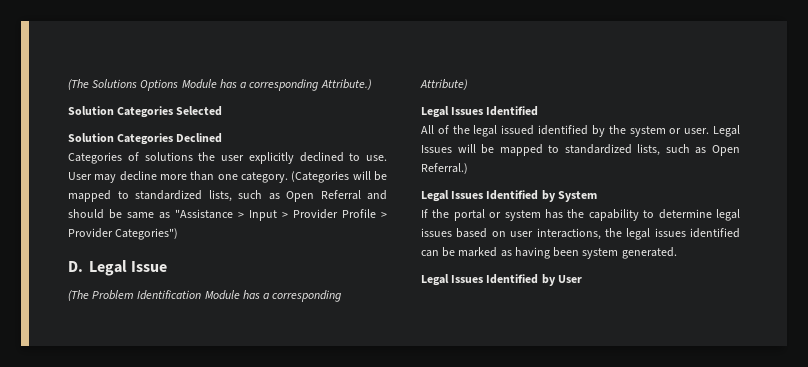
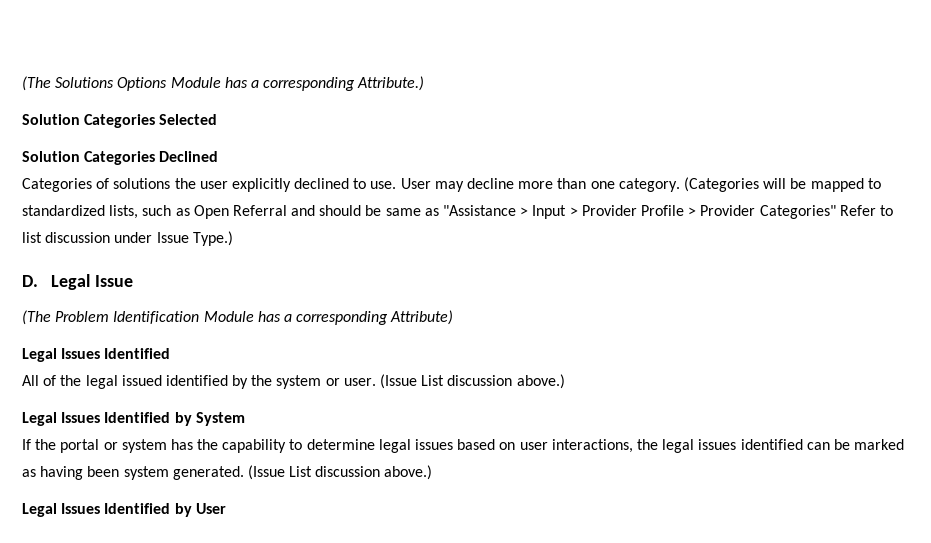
- (Categories will be mapped to standardized lists, such as Open Referral and should be same as "Assistance > Input > Provider Profile > Provider Categories")
+ (Categories will be mapped to standardized lists, such as Open Referral and should be same as "Assistance > Input > Provider Profile > Provider Categories" Refer to list discussion under Issue Type.)
- All of the legal issued identified by the system or user. Legal Issues will be mapped to standardized lists, such as Open Referral.)
+ All of the legal issued identified by the system or user. (Issue List discussion above.)
- If the portal or system has the capability to determine legal issues based on user interactions, the legal issues identified can be marked as having been system generated.
+ If the portal or system has the capability to determine legal issues based on user interactions, the legal issues identified can be marked as having been system generated. (Issue List discussion above.)

